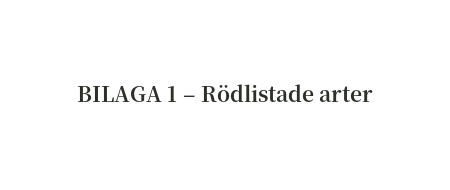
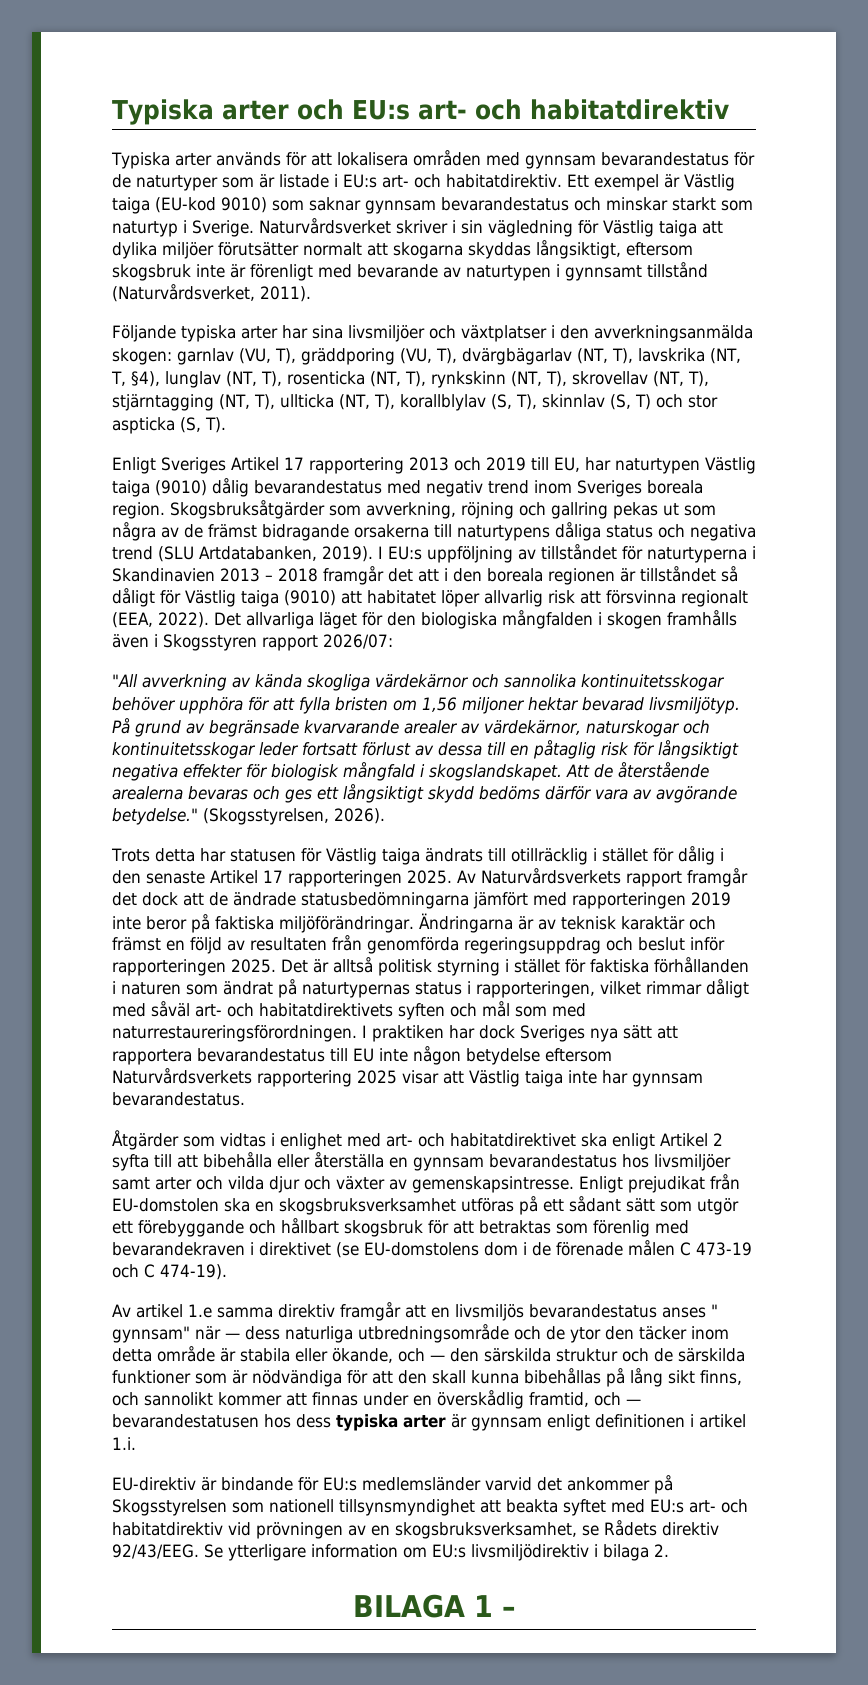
+ Typiska arter och EU:s art- och habitatdirektiv
+ Typiska arter används för att lokalisera områden med gynnsam bevarandestatus för de naturtyper som är listade i EU:s art- och habitatdirektiv. Ett exempel är Västlig taiga (EU-kod 9010) som saknar gynnsam bevarandestatus och minskar starkt som naturtyp i Sverige. Naturvårdsverket skriver i sin vägledning för Västlig taiga att dylika miljöer förutsätter normalt att skogarna skyddas långsiktigt, eftersom skogsbruk inte är förenligt med bevarande av naturtypen i gynnsamt tillstånd (Naturvårdsverket, 2011).
+ Följande typiska arter har sina livsmiljöer och växtplatser i den avverkningsanmälda skogen: garnlav (VU, T), gräddporing (VU, T), dvärgbägarlav (NT, T), lavskrika (NT, T, §4), lunglav (NT, T), rosenticka (NT, T), rynkskinn (NT, T), skrovellav (NT, T), stjärntagging (NT, T), ullticka (NT, T), korallblylav (S, T), skinnlav (S, T) och stor aspticka (S, T).
+ Enligt Sveriges Artikel 17 rapportering 2013 och 2019 till EU, har naturtypen Västlig taiga (9010) dålig bevarandestatus med negativ trend inom Sveriges boreala region. Skogsbruksåtgärder som avverkning, röjning och gallring pekas ut som några av de främst bidragande orsakerna till naturtypens dåliga status och negativa trend (SLU Artdatabanken, 2019). I EU:s uppföljning av tillståndet för naturtyperna i Skandinavien 2013 – 2018 framgår det att i den boreala regionen är tillståndet så dåligt för Västlig taiga (9010) att habitatet löper allvarlig risk att försvinna regionalt (EEA, 2022). Det allvarliga läget för den biologiska mångfalden i skogen framhålls även i Skogsstyren rapport 2026/07:
+ "All avverkning av kända skogliga värdekärnor och sannolika kontinuitetsskogar behöver upphöra för att fylla bristen om 1,56 miljoner hektar bevarad livsmiljötyp. På grund av begränsade kvarvarande arealer av värdekärnor, naturskogar och kontinuitetsskogar leder fortsatt förlust av dessa till en påtaglig risk för långsiktigt negativa effekter för biologisk mångfald i skogslandskapet. Att de återstående arealerna bevaras och ges ett långsiktigt skydd bedöms därför vara av avgörande betydelse." (Skogsstyrelsen, 2026).
+ Trots detta har statusen för Västlig taiga ändrats till otillräcklig i stället för dålig i den senaste Artikel 17 rapporteringen 2025. Av Naturvårdsverkets rapport framgår det dock att de ändrade statusbedömningarna jämfört med rapporteringen 2019 inte beror på faktiska miljöförändringar. Ändringarna är av teknisk karaktär och främst en följd av resultaten från genomförda regeringsuppdrag och beslut inför rapporteringen 2025. Det är alltså politisk styrning i stället för faktiska förhållanden i naturen som ändrat på naturtypernas status i rapporteringen, vilket rimmar dåligt med såväl art- och habitatdirektivets syften och mål som med naturrestaureringsförordningen. I praktiken har dock Sveriges nya sätt att rapportera bevarandestatus till EU inte någon betydelse eftersom Naturvårdsverkets rapportering 2025 visar att Västlig taiga inte har gynnsam bevarandestatus.
+ Åtgärder som vidtas i enlighet med art- och habitatdirektivet ska enligt Artikel 2 syfta till att bibehålla eller återställa en gynnsam bevarandestatus hos livsmiljöer samt arter och vilda djur och växter av gemenskapsintresse. Enligt prejudikat från EU-domstolen ska en skogsbruksverksamhet utföras på ett sådant sätt som utgör ett förebyggande och hållbart skogsbruk för att betraktas som förenlig med bevarandekraven i direktivet (se EU-domstolens dom i de förenade målen C 473-19 och C 474-19).
+ Av artikel 1.e samma direktiv framgår att en livsmiljös bevarandestatus anses " gynnsam" när — dess naturliga utbredningsområde och de ytor den täcker inom detta område är stabila eller ökande, och — den särskilda struktur och de särskilda funktioner som är nödvändiga för att den skall kunna bibehållas på lång sikt finns, och sannolikt kommer att finnas under en överskådlig framtid, och — bevarandestatusen hos dess typiska arter är gynnsam enligt definitionen i artikel 1.i.
+ EU-direktiv är bindande för EU:s medlemsländer varvid det ankommer på Skogsstyrelsen som nationell tillsynsmyndighet att beakta syftet med EU:s art- och habitatdirektiv vid prövningen av en skogsbruksverksamhet, se Rådets direktiv 92/43/EEG. Se ytterligare information om EU:s livsmiljödirektiv i bilaga 2.
- BILAGA 1 – Rödlistade arter
+ BILAGA 1 –

